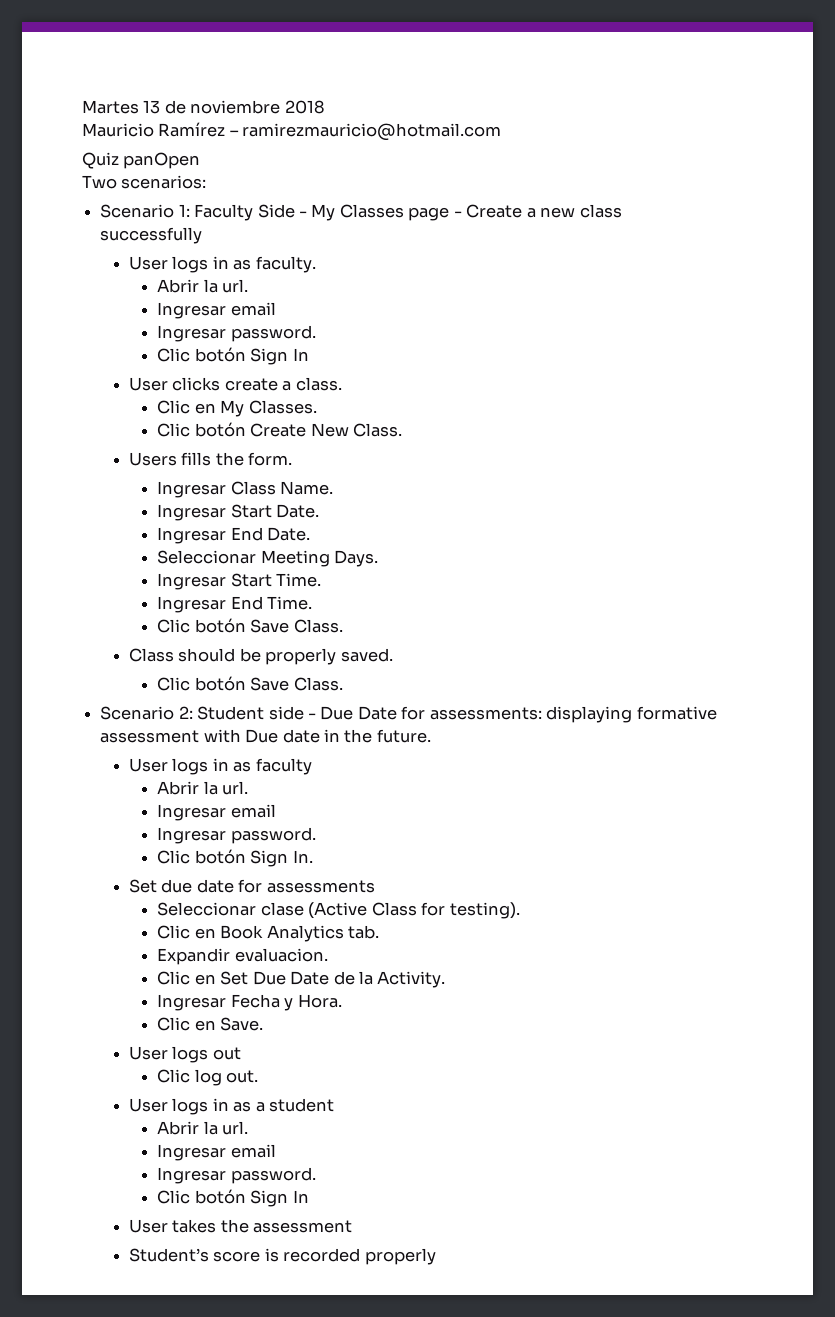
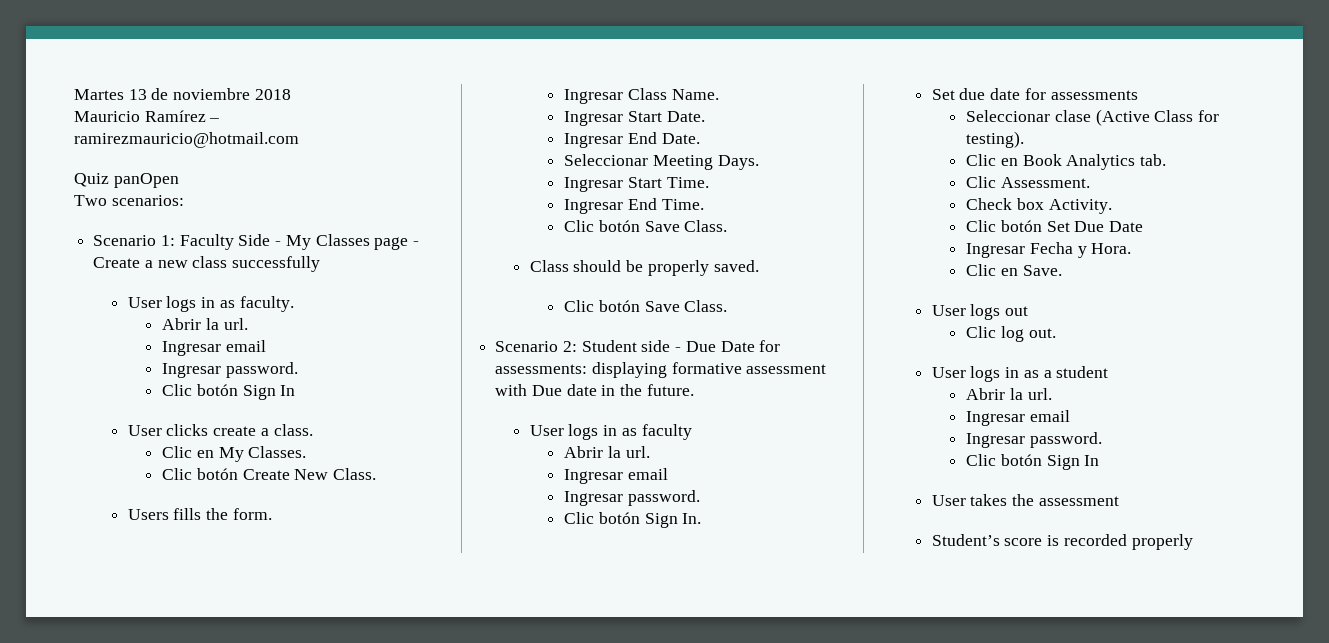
- Expandir evaluacion.
- Clic en Set Due Date de la Activity.
+ Clic Assessment.
+ Check box Activity.
+ Clic botón Set Due Date

